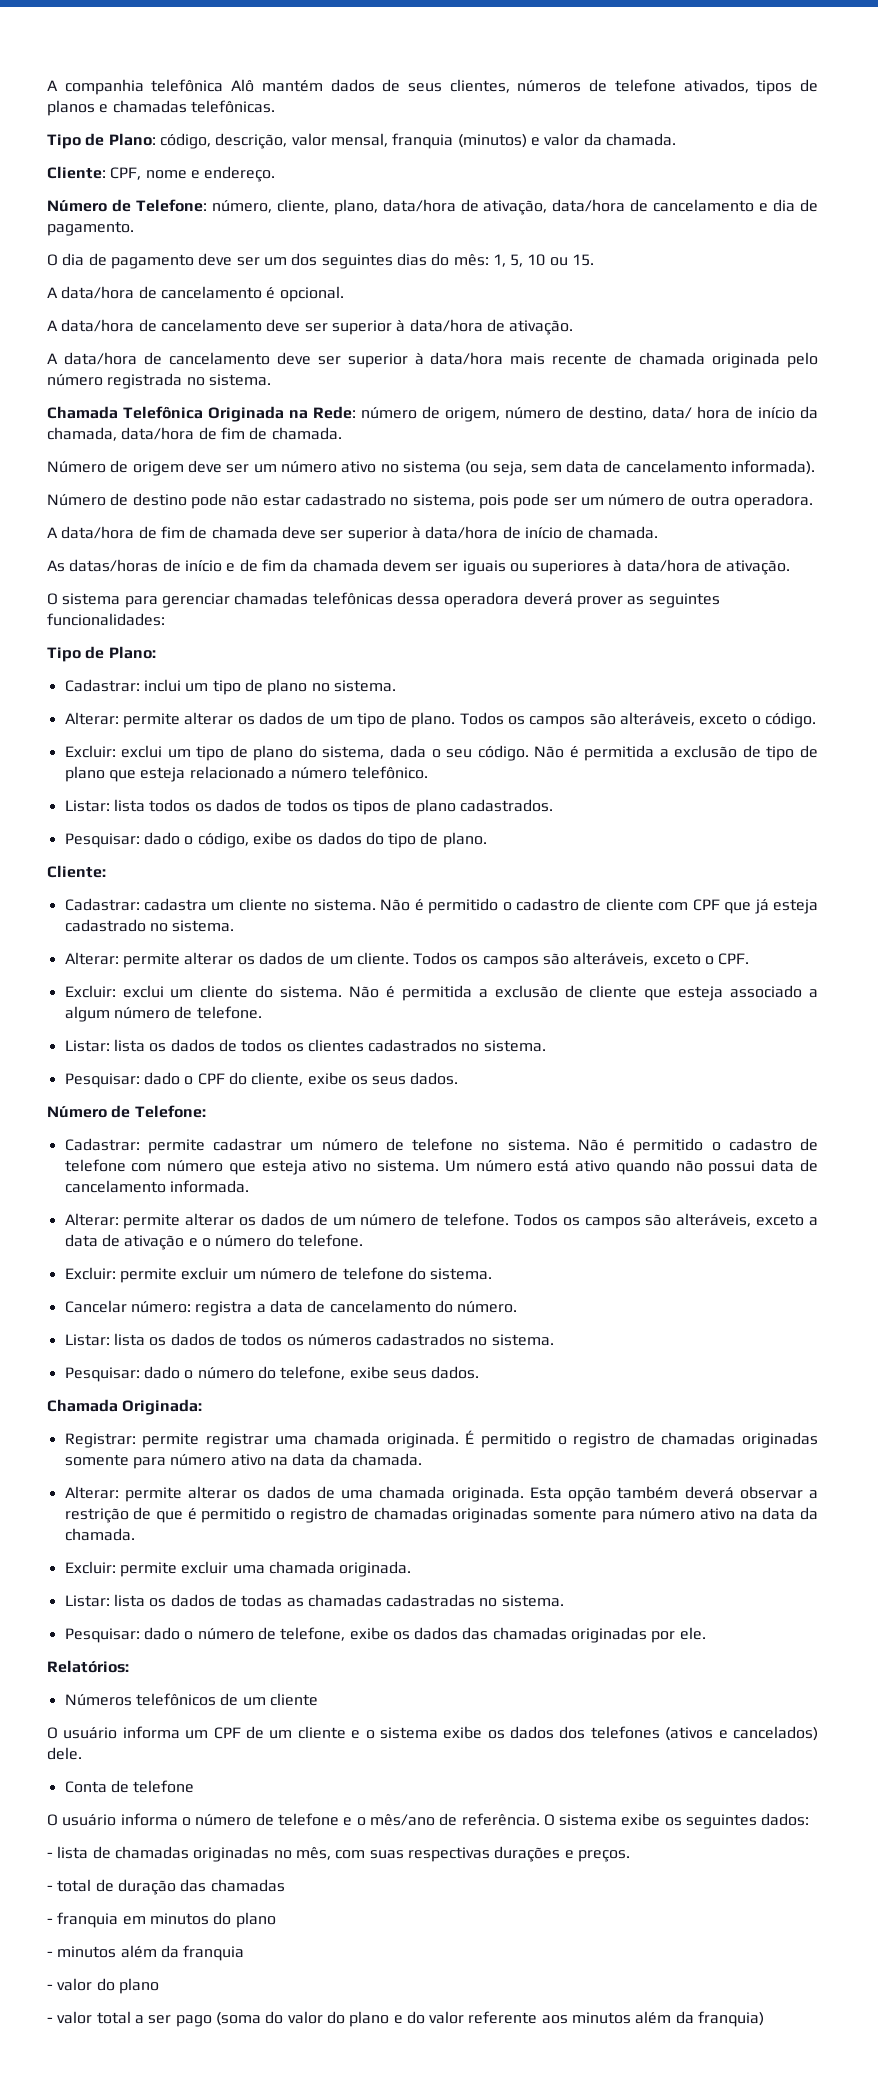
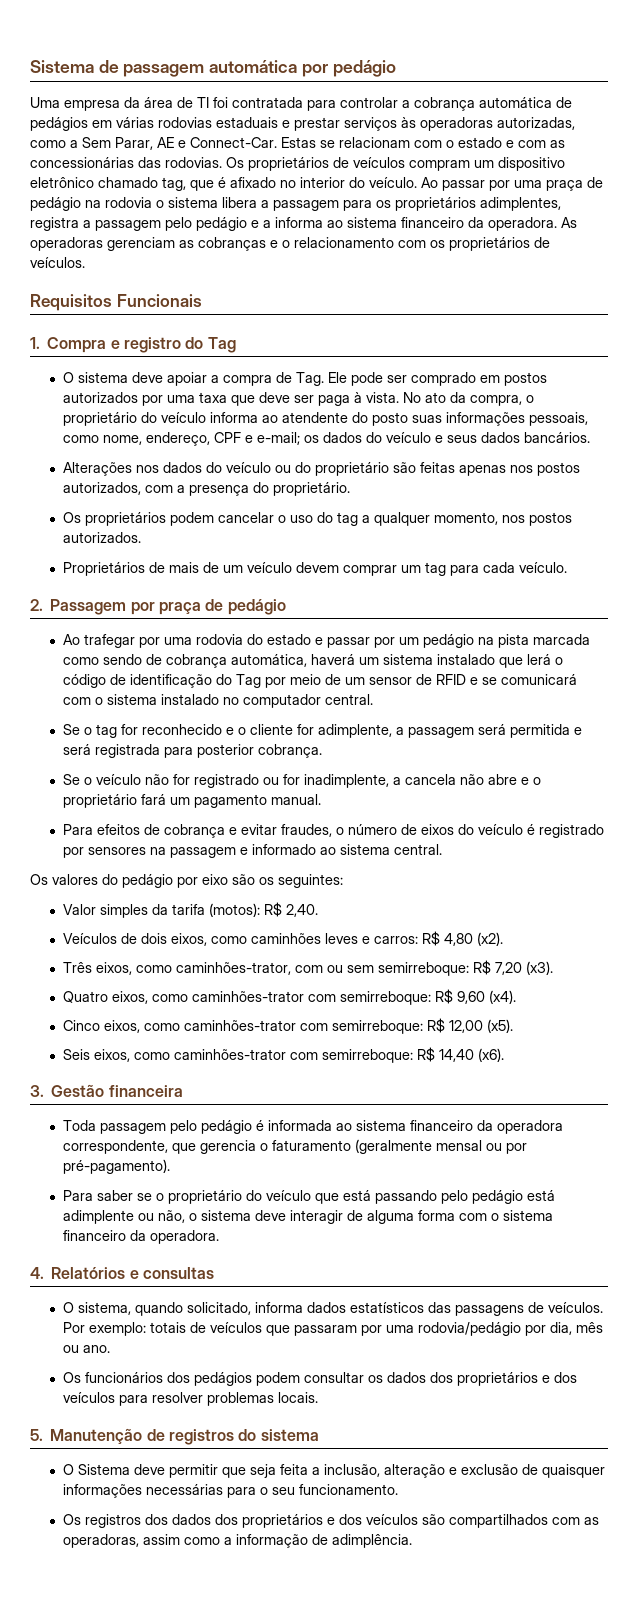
- A companhia telefônica Alô mantém dados de seus clientes, números de telefone ativados, tipos de planos e chamadas telefônicas.
- Tipo de Plano: código, descrição, valor mensal, franquia (minutos) e valor da chamada.
- Cliente: CPF, nome e endereço.
- Número de Telefone: número, cliente, plano, data/hora de ativação, data/hora de cancelamento e dia de pagamento.
- O dia de pagamento deve ser um dos seguintes dias do mês: 1, 5, 10 ou 15.
- A data/hora de cancelamento é opcional.
- A data/hora de cancelamento deve ser superior à data/hora de ativação.
- A data/hora de cancelamento deve ser superior à data/hora mais recente de chamada originada pelo número registrada no sistema.
- Chamada Telefônica Originada na Rede: número de origem, número de destino, data/ hora de início da chamada, data/hora de fim de chamada.
- Número de origem deve ser um número ativo no sistema (ou seja, sem data de cancelamento informada).
- Número de destino pode não estar cadastrado no sistema, pois pode ser um número de outra operadora.
- A data/hora de fim de chamada deve ser superior à data/hora de início de chamada.
- As datas/horas de início e de fim da chamada devem ser iguais ou superiores à data/hora de ativação.
- O sistema para gerenciar chamadas telefônicas dessa operadora deverá prover as seguintes funcionalidades:
- Tipo de Plano:
- Cadastrar: inclui um tipo de plano no sistema.
- Alterar: permite alterar os dados de um tipo de plano. Todos os campos são alteráveis, exceto o código.
- Excluir: exclui um tipo de plano do sistema, dada o seu código. Não é permitida a exclusão de tipo de plano que esteja relacionado a número telefônico.
- Listar: lista todos os dados de todos os tipos de plano cadastrados.
- Pesquisar: dado o código, exibe os dados do tipo de plano.
- Cliente:
- Cadastrar: cadastra um cliente no sistema. Não é permitido o cadastro de cliente com CPF que já esteja cadastrado no sistema.
- Alterar: permite alterar os dados de um cliente. Todos os campos são alteráveis, exceto o CPF.
- Excluir: exclui um cliente do sistema. Não é permitida a exclusão de cliente que esteja associado a algum número de telefone.
- Listar: lista os dados de todos os clientes cadastrados no sistema.
- Pesquisar: dado o CPF do cliente, exibe os seus dados.
- Número de Telefone:
- Cadastrar: permite cadastrar um número de telefone no sistema. Não é permitido o cadastro de telefone com número que esteja ativo no sistema. Um número está ativo quando não possui data de cancelamento informada.
- Alterar: permite alterar os dados de um número de telefone. Todos os campos são alteráveis, exceto a data de ativação e o número do telefone.
- Excluir: permite excluir um número de telefone do sistema.
- Cancelar número: registra a data de cancelamento do número.
- Listar: lista os dados de todos os números cadastrados no sistema.
- Pesquisar: dado o número do telefone, exibe seus dados.
- Chamada Originada:
- Registrar: permite registrar uma chamada originada. É permitido o registro de chamadas originadas somente para número ativo na data da chamada.
- Alterar: permite alterar os dados de uma chamada originada. Esta opção também deverá observar a restrição de que é permitido o registro de chamadas originadas somente para número ativo na data da chamada.
- Excluir: permite excluir uma chamada originada.
- Listar: lista os dados de todas as chamadas cadastradas no sistema.
- Pesquisar: dado o número de telefone, exibe os dados das chamadas originadas por ele.
- Relatórios:
- Números telefônicos de um cliente
- O usuário informa um CPF de um cliente e o sistema exibe os dados dos telefones (ativos e cancelados) dele.
- Conta de telefone
- O usuário informa o número de telefone e o mês/ano de referência. O sistema exibe os seguintes dados:
- - lista de chamadas originadas no mês, com suas respectivas durações e preços.
- - total de duração das chamadas
- - franquia em minutos do plano
- - minutos além da franquia
- - valor do plano
- - valor total a ser pago (soma do valor do plano e do valor referente aos minutos além da franquia)
+ Sistema de passagem automática por pedágio
+ Uma empresa da área de TI foi contratada para controlar a cobrança automática de pedágios em várias rodovias estaduais e prestar serviços às operadoras autorizadas, como a Sem Parar, AE e Connect-Car. Estas se relacionam com o estado e com as concessionárias das rodovias. Os proprietários de veículos compram um dispositivo eletrônico chamado tag, que é afixado no interior do veículo. Ao passar por uma praça de pedágio na rodovia o sistema libera a passagem para os proprietários adimplentes, registra a passagem pelo pedágio e a informa ao sistema financeiro da operadora. As operadoras gerenciam as cobranças e o relacionamento com os proprietários de veículos.
+ Requisitos Funcionais
+ 1. Compra e registro do Tag
+ O sistema deve apoiar a compra de Tag. Ele pode ser comprado em postos autorizados por uma taxa que deve ser paga à vista. No ato da compra, o proprietário do veículo informa ao atendente do posto suas informações pessoais, como nome, endereço, CPF e e-mail; os dados do veículo e seus dados bancários.
+ Alterações nos dados do veículo ou do proprietário são feitas apenas nos postos autorizados, com a presença do proprietário.
+ Os proprietários podem cancelar o uso do tag a qualquer momento, nos postos autorizados.
+ Proprietários de mais de um veículo devem comprar um tag para cada veículo.
+ 2. Passagem por praça de pedágio
+ Ao trafegar por uma rodovia do estado e passar por um pedágio na pista marcada como sendo de cobrança automática, haverá um sistema instalado que lerá o código de identificação do Tag por meio de um sensor de RFID e se comunicará com o sistema instalado no computador central.
+ Se o tag for reconhecido e o cliente for adimplente, a passagem será permitida e será registrada para posterior cobrança.
+ Se o veículo não for registrado ou for inadimplente, a cancela não abre e o proprietário fará um pagamento manual.
+ Para efeitos de cobrança e evitar fraudes, o número de eixos do veículo é registrado por sensores na passagem e informado ao sistema central.
+ Os valores do pedágio por eixo são os seguintes:
+ Valor simples da tarifa (motos): R$ 2,40.
+ Veículos de dois eixos, como caminhões leves e carros: R$ 4,80 (x2).
+ Três eixos, como caminhões-trator, com ou sem semirreboque: R$ 7,20 (x3).
+ Quatro eixos, como caminhões-trator com semirreboque: R$ 9,60 (x4).
+ Cinco eixos, como caminhões-trator com semirreboque: R$ 12,00 (x5).
+ Seis eixos, como caminhões-trator com semirreboque: R$ 14,40 (x6).
+ 3. Gestão financeira
+ Toda passagem pelo pedágio é informada ao sistema financeiro da operadora correspondente, que gerencia o faturamento (geralmente mensal ou por pré-pagamento).
+ Para saber se o proprietário do veículo que está passando pelo pedágio está adimplente ou não, o sistema deve interagir de alguma forma com o sistema financeiro da operadora.
+ 4. Relatórios e consultas
+ O sistema, quando solicitado, informa dados estatísticos das passagens de veículos. Por exemplo: totais de veículos que passaram por uma rodovia/pedágio por dia, mês ou ano.
+ Os funcionários dos pedágios podem consultar os dados dos proprietários e dos veículos para resolver problemas locais.
+ 5. Manutenção de registros do sistema
+ O Sistema deve permitir que seja feita a inclusão, alteração e exclusão de quaisquer informações necessárias para o seu funcionamento.
+ Os registros dos dados dos proprietários e dos veículos são compartilhados com as operadoras, assim como a informação de adimplência.

